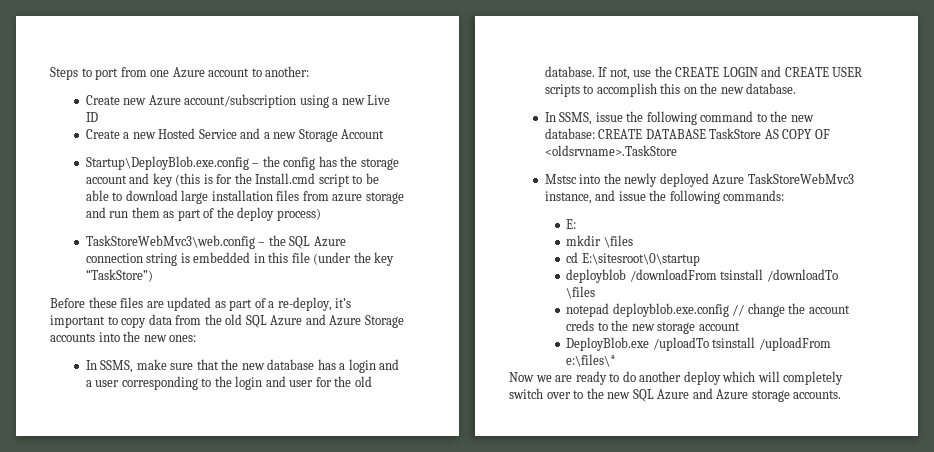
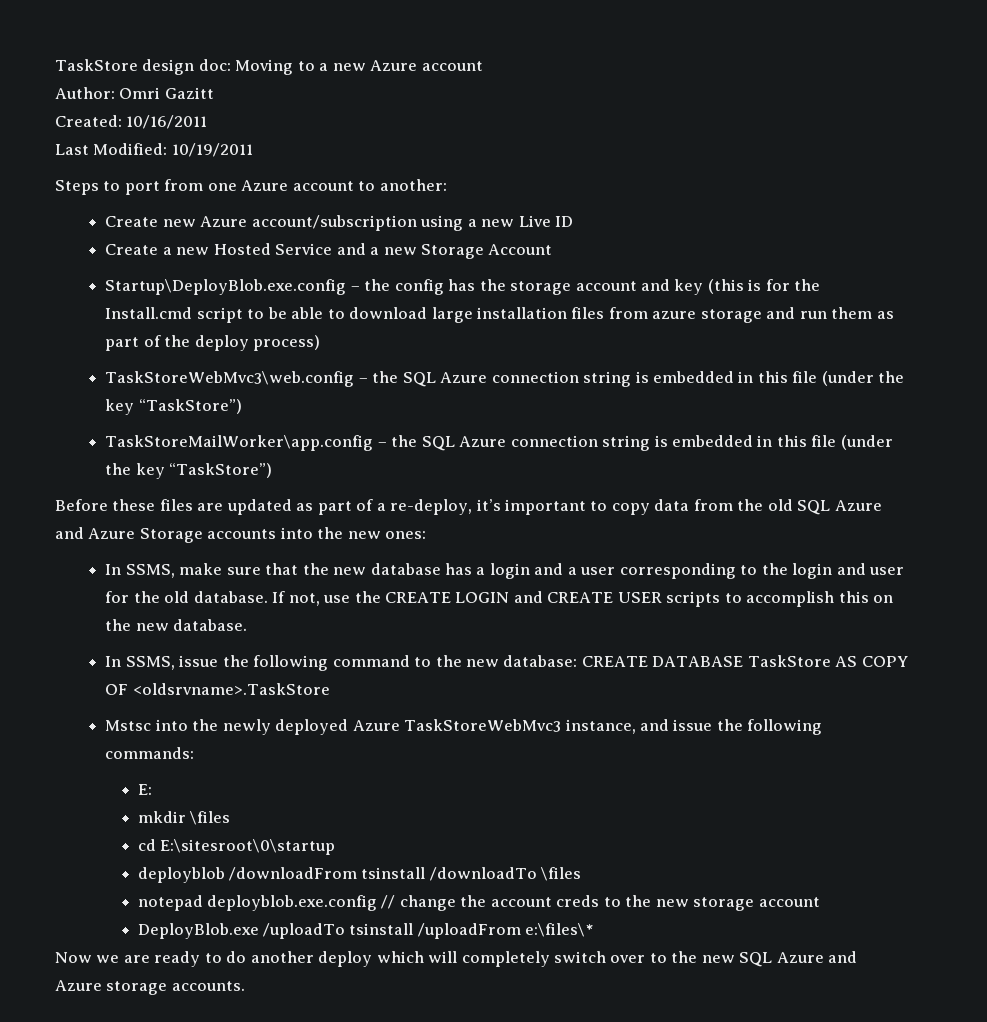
+ TaskStore design doc: Moving to a new Azure account
+ Author: Omri Gazitt
+ Created: 10/16/2011
+ Last Modified: 10/19/2011
+ TaskStoreMailWorker\app.config – the SQL Azure connection string is embedded in this file (under the key “TaskStore”)

